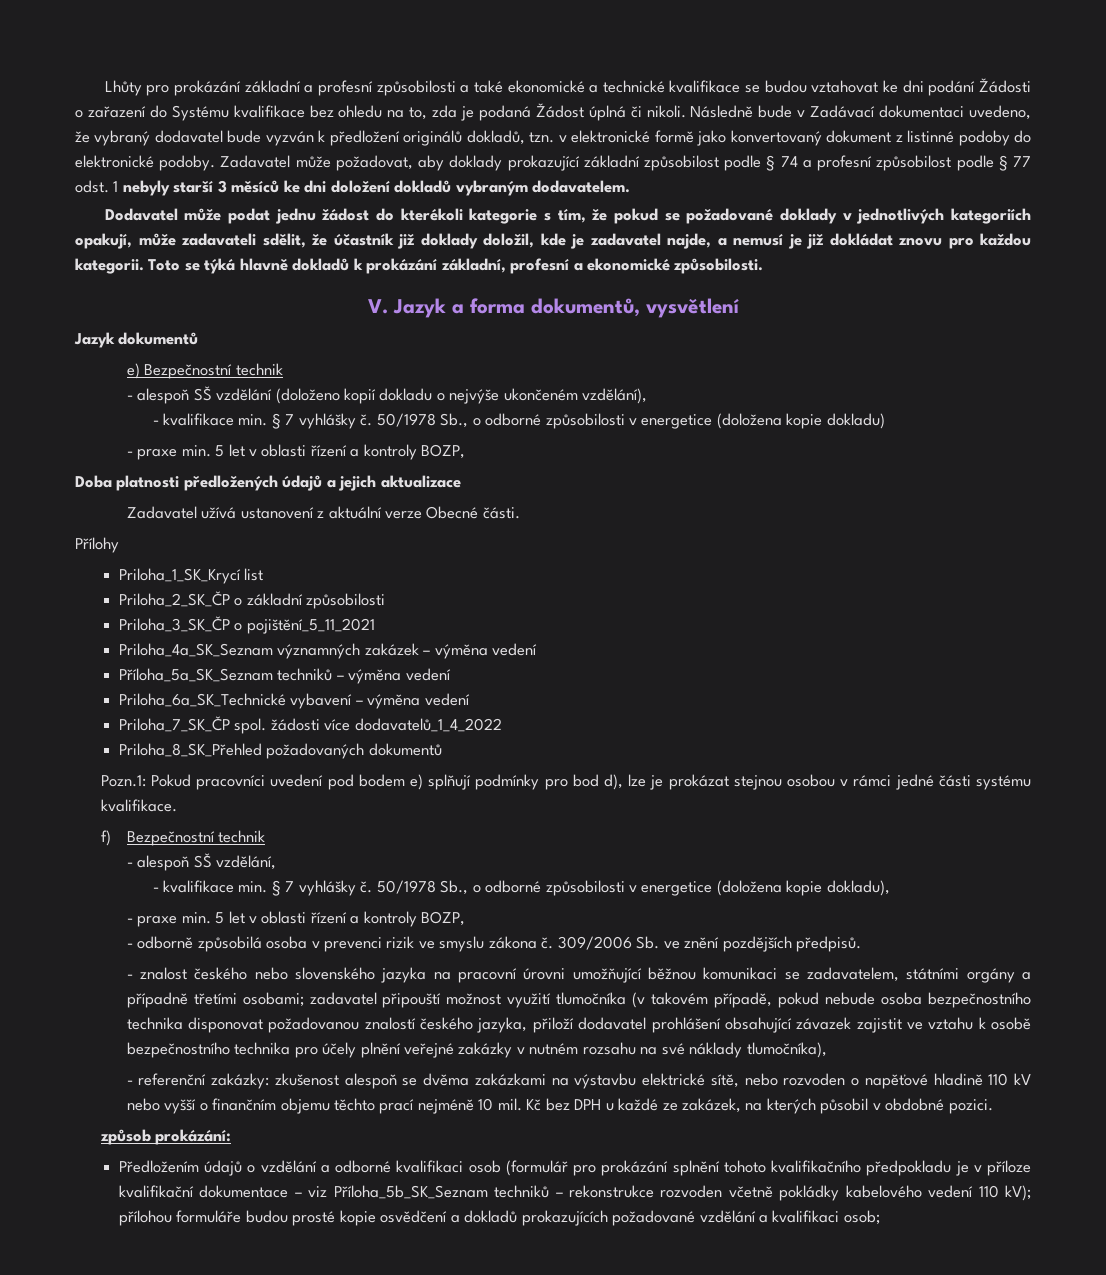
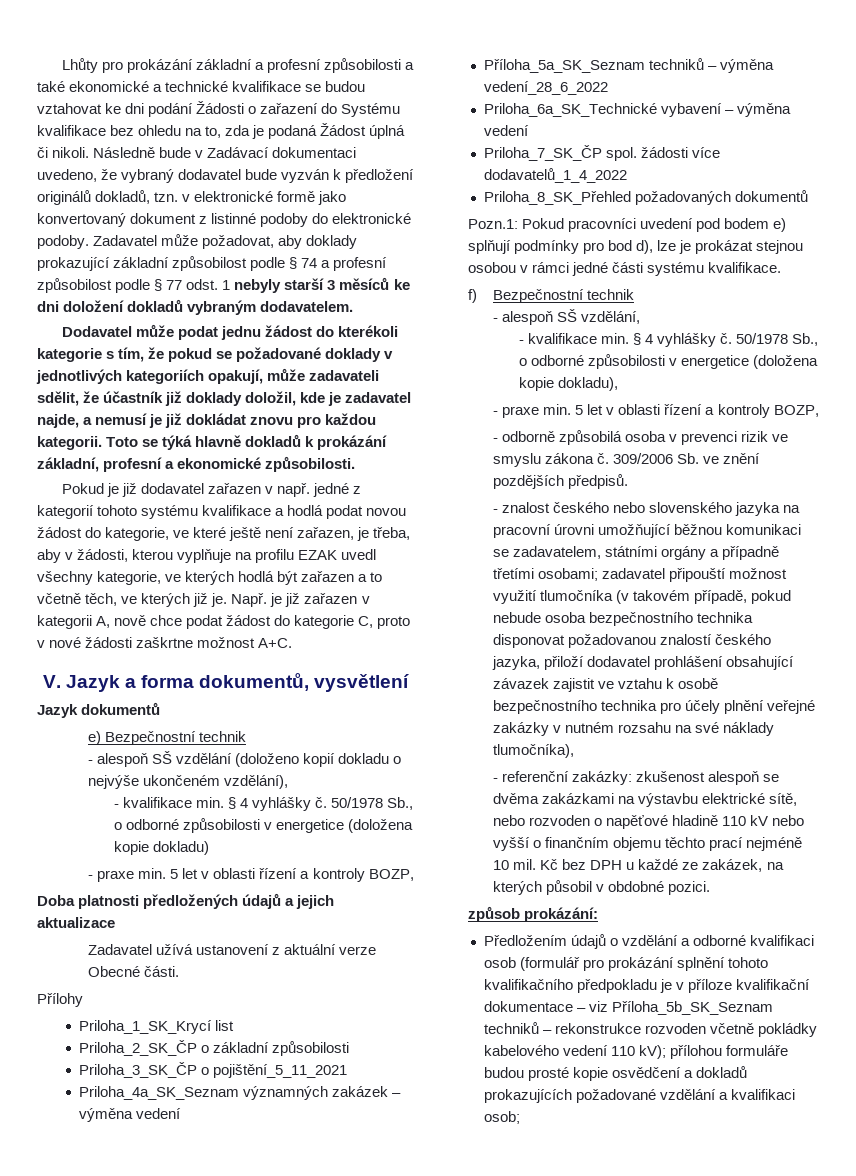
+ Pokud je již dodavatel zařazen v např. jedné z kategorií tohoto systému kvalifikace a hodlá podat novou žádost do kategorie, ve které ještě není zařazen, je třeba, aby v žádosti, kterou vyplňuje na profilu EZAK uvedl všechny kategorie, ve kterých hodlá být zařazen a to včetně těch, ve kterých již je. Např. je již zařazen v kategorii A, nově chce podat žádost do kategorie C, proto v nové žádosti zaškrtne možnost A+C.
  - alespoň SŠ vzdělání (doloženo kopií dokladu o nejvýše ukončeném vzdělání),
- - kvalifikace min. § 7 vyhlášky č.
+ - kvalifikace min. § 4 vyhlášky č.
- Příloha_5a_SK_Seznam techniků – výměna vedení
+ Příloha_5a_SK_Seznam techniků – výměna vedení_28_6_2022
  - alespoň SŠ vzdělání,
- - kvalifikace min. § 7 vyhlášky č.
+ - kvalifikace min. § 4 vyhlášky č.

